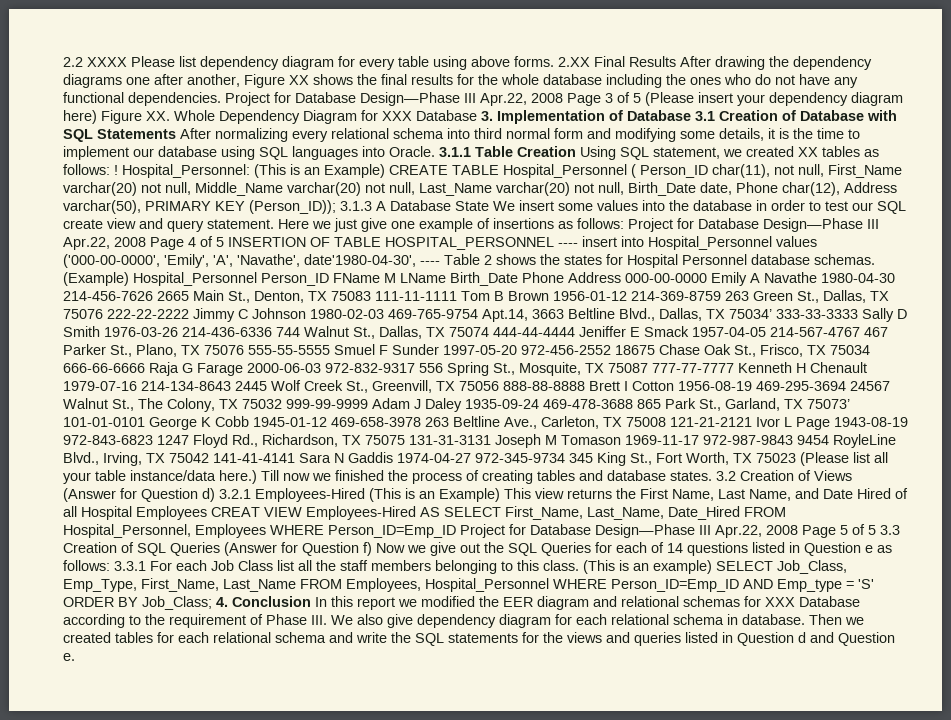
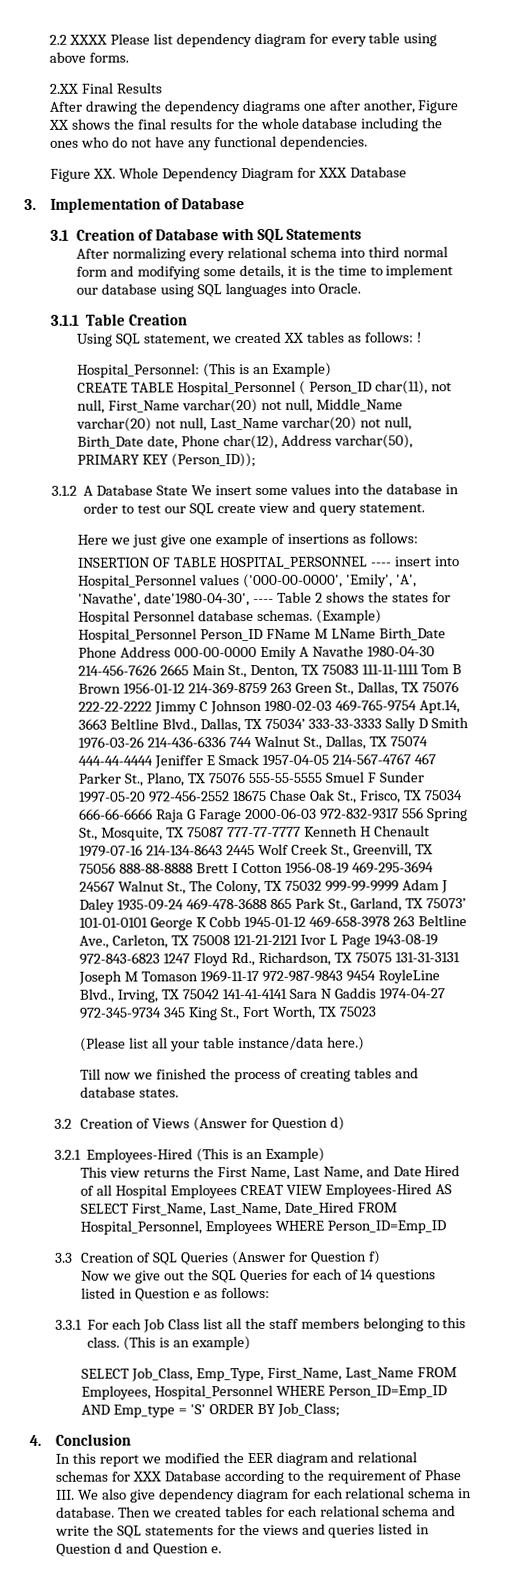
- 2.2 XXXX Please list dependency diagram for every table using above forms. 2.XX Final Results After drawing the dependency diagrams one after another, Figure XX shows the final results for the whole database including the ones who do not have any functional dependencies. Project for Database Design—Phase III Apr.22, 2008 Page 3 of 5 (Please insert your dependency diagram here) Figure XX. Whole Dependency Diagram for XXX Database 3. Implementation of Database 3.1 Creation of Database with SQL Statements After normalizing every relational schema into third normal form and modifying some details, it is the time to implement our database using SQL languages into Oracle. 3.1.1 Table Creation Using SQL statement, we created XX tables as follows:
+ 2.2 XXXX Please list dependency diagram for every table using above forms.
+ 2.XX Final Results
+ After drawing the dependency diagrams one after another, Figure XX shows the final results for the whole database including the ones who do not have any functional dependencies.
+ Figure XX. Whole Dependency Diagram for XXX Database
+ 3. Implementation of Database
+ 3.1 Creation of Database with SQL Statements
+ After normalizing every relational schema into third normal form and modifying some details, it is the time to implement our database using SQL languages into Oracle.
+ 3.1.1 Table Creation
+ Using SQL statement, we created XX tables as follows:
- ! Hospital_Personnel: (This is an Example) CREATE TABLE Hospital_Personnel ( Person_ID char(11), not null, First_Name varchar(20) not null, Middle_Name varchar(20) not null, Last_Name varchar(20) not null, Birth_Date date, Phone char(12), Address varchar(50), PRIMARY KEY (Person_ID)); 3.1.3 A Database State We insert some values into the database in order to test our SQL create view and query statement. Here we just give one example of insertions as follows: Project for Database Design—Phase III Apr.22, 2008 Page 4 of 5 INSERTION OF TABLE HOSPITAL_PERSONNEL ---- insert into Hospital_Personnel values ('000-00-0000', 'Emily', 'A', 'Navathe', date'1980-04-30', ---- Table 2 shows the states for Hospital Personnel database schemas.
+ !
+ Hospital_Personnel: (This is an Example)
+ CREATE TABLE Hospital_Personnel ( Person_ID char(11), not null, First_Name varchar(20) not null, Middle_Name varchar(20) not null, Last_Name varchar(20) not null, Birth_Date date, Phone char(12), Address varchar(50), PRIMARY KEY (Person_ID));
+ 3.1.2 A Database State We insert some values into the database in order to test our SQL create view and query statement.
+ Here we just give one example of insertions as follows:
+ INSERTION OF TABLE HOSPITAL_PERSONNEL ---- insert into Hospital_Personnel values ('000-00-0000', 'Emily', 'A', 'Navathe', date'1980-04-30', ---- Table 2 shows the states for Hospital Personnel database schemas.
- (Example) Hospital_Personnel Person_ID FName M LName Birth_Date Phone Address 000-00-0000 Emily A Navathe 1980-04-30 214-456-7626 2665 Main St., Denton, TX 75083 111-11-1111 Tom B Brown 1956-01-12 214-369-8759 263 Green St., Dallas, TX 75076 222-22-2222 Jimmy C Johnson 1980-02-03 469-765-9754 Apt.14, 3663 Beltline Blvd., Dallas, TX 75034’ 333-33-3333 Sally D Smith 1976-03-26 214-436-6336 744 Walnut St., Dallas, TX 75074 444-44-4444 Jeniffer E Smack 1957-04-05 214-567-4767 467 Parker St., Plano, TX 75076 555-55-5555 Smuel F Sunder 1997-05-20 972-456-2552 18675 Chase Oak St., Frisco, TX 75034 666-66-6666 Raja G Farage 2000-06-03 972-832-9317 556 Spring St., Mosquite, TX 75087 777-77-7777 Kenneth H Chenault 1979-07-16 214-134-8643 2445 Wolf Creek St., Greenvill, TX 75056 888-88-8888 Brett I Cotton 1956-08-19 469-295-3694 24567 Walnut St., The Colony, TX 75032 999-99-9999 Adam J Daley 1935-09-24 469-478-3688 865 Park St., Garland, TX 75073’ 101-01-0101 George K Cobb 1945-01-12 469-658-3978 263 Beltline Ave., Carleton, TX 75008 121-21-2121 Ivor L Page 1943-08-19 972-843-6823 1247 Floyd Rd., Richardson, TX 75075 131-31-3131 Joseph M Tomason 1969-11-17 972-987-9843 9454 RoyleLine Blvd., Irving, TX 75042 141-41-4141 Sara N Gaddis 1974-04-27 972-345-9734 345 King St., Fort Worth, TX 75023 (Please list all your table instance/data here.) Till now we finished the process of creating tables and database states. 3.2 Creation of Views (Answer for Question d) 3.2.1 Employees-Hired (This is an Example) This view returns the First Name, Last Name, and Date Hired of all Hospital Employees CREAT VIEW Employees-Hired AS SELECT First_Name, Last_Name, Date_Hired FROM Hospital_Personnel, Employees WHERE Person_ID=Emp_ID Project for Database Design—Phase III Apr.22, 2008 Page 5 of 5 3.3 Creation of SQL Queries (Answer for Question f) Now we give out the SQL Queries for each of 14 questions listed in Question e as follows: 3.3.1 For each Job Class list all the staff members belonging to this class.
+ (Example) Hospital_Personnel Person_ID FName M LName Birth_Date Phone Address 000-00-0000 Emily A Navathe 1980-04-30 214-456-7626 2665 Main St., Denton, TX 75083 111-11-1111 Tom B Brown 1956-01-12 214-369-8759 263 Green St., Dallas, TX 75076 222-22-2222 Jimmy C Johnson 1980-02-03 469-765-9754 Apt.14, 3663 Beltline Blvd., Dallas, TX 75034’ 333-33-3333 Sally D Smith 1976-03-26 214-436-6336 744 Walnut St., Dallas, TX 75074 444-44-4444 Jeniffer E Smack 1957-04-05 214-567-4767 467 Parker St., Plano, TX 75076 555-55-5555 Smuel F Sunder 1997-05-20 972-456-2552 18675 Chase Oak St., Frisco, TX 75034 666-66-6666 Raja G Farage 2000-06-03 972-832-9317 556 Spring St., Mosquite, TX 75087 777-77-7777 Kenneth H Chenault 1979-07-16 214-134-8643 2445 Wolf Creek St., Greenvill, TX 75056 888-88-8888 Brett I Cotton 1956-08-19 469-295-3694 24567 Walnut St., The Colony, TX 75032 999-99-9999 Adam J Daley 1935-09-24 469-478-3688 865 Park St., Garland, TX 75073’ 101-01-0101 George K Cobb 1945-01-12 469-658-3978 263 Beltline Ave., Carleton, TX 75008 121-21-2121 Ivor L Page 1943-08-19 972-843-6823 1247 Floyd Rd., Richardson, TX 75075 131-31-3131 Joseph M Tomason 1969-11-17 972-987-9843 9454 RoyleLine Blvd., Irving, TX 75042 141-41-4141 Sara N Gaddis 1974-04-27 972-345-9734 345 King St., Fort Worth, TX 75023
+ (Please list all your table instance/data here.)
+ Till now we finished the process of creating tables and database states.
+ 3.2 Creation of Views (Answer for Question d)
+ 3.2.1 Employees-Hired (This is an Example)
+ This view returns the First Name, Last Name, and Date Hired of all Hospital Employees CREAT VIEW Employees-Hired AS SELECT First_Name, Last_Name, Date_Hired FROM Hospital_Personnel, Employees WHERE Person_ID=Emp_ID
+ 3.3 Creation of SQL Queries (Answer for Question f)
+ Now we give out the SQL Queries for each of 14 questions listed in Question e as follows:
+ 3.3.1 For each Job Class list all the staff members belonging to this class.
- (This is an example) SELECT Job_Class, Emp_Type, First_Name, Last_Name FROM Employees, Hospital_Personnel WHERE Person_ID=Emp_ID AND Emp_type = 'S' ORDER BY Job_Class; 4. Conclusion In this report we modified the EER diagram and relational schemas for XXX Database according to the requirement of Phase III. We also give dependency diagram for each relational schema in database.
+ (This is an example)
+ SELECT Job_Class, Emp_Type, First_Name, Last_Name FROM Employees, Hospital_Personnel WHERE Person_ID=Emp_ID AND Emp_type = 'S' ORDER BY Job_Class;
+ 4. Conclusion
+ In this report we modified the EER diagram and relational schemas for XXX Database according to the requirement of Phase III. We also give dependency diagram for each relational schema in database.

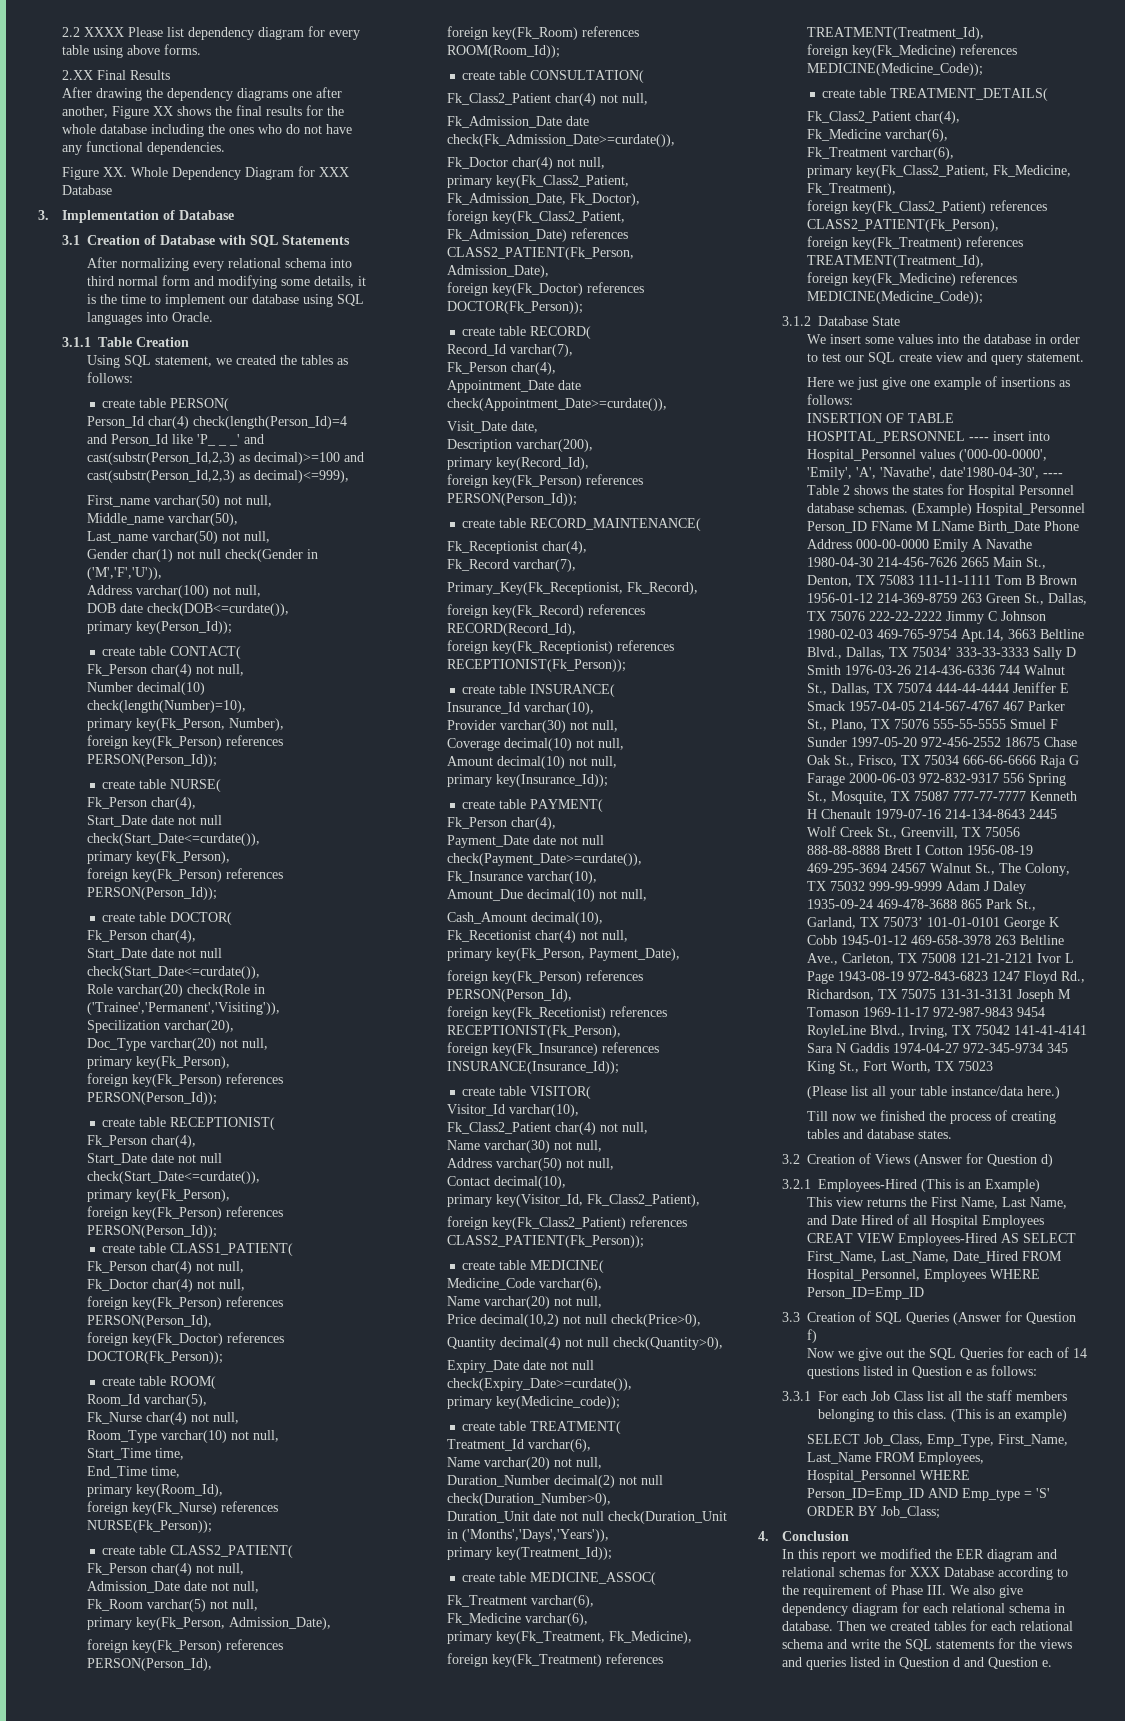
- Using SQL statement, we created XX tables as follows: !
- Hospital_Personnel: (This is an Example)
- CREATE TABLE Hospital_Personnel ( Person_ID char(11), not null, First_Name varchar(20) not null, Middle_Name varchar(20) not null, Last_Name varchar(20) not null, Birth_Date date, Phone char(12), Address varchar(50), PRIMARY KEY (Person_ID));
+ Using SQL statement, we created the tables as follows:
+ create table PERSON(
+ Person_Id char(4) check(length(Person_Id)=4 and Person_Id like 'P_ _ _' and cast(substr(Person_Id,2,3) as decimal)>=100 and cast(substr(Person_Id,2,3) as decimal)<=999),
+ First_name varchar(50) not null,
+ Middle_name varchar(50),
+ Last_name varchar(50) not null,
+ Gender char(1) not null check(Gender in ('M','F','U')),
+ Address varchar(100) not null,
+ DOB date check(DOB<=curdate()),
+ primary key(Person_Id));
+ create table CONTACT(
+ Fk_Person char(4) not null,
+ Number decimal(10) check(length(Number)=10),
+ primary key(Fk_Person, Number),
+ foreign key(Fk_Person) references PERSON(Person_Id));
+ create table NURSE(
+ Fk_Person char(4),
+ Start_Date date not null check(Start_Date<=curdate()),
+ primary key(Fk_Person),
+ foreign key(Fk_Person) references PERSON(Person_Id));
+ create table DOCTOR(
+ Fk_Person char(4),
+ Start_Date date not null check(Start_Date<=curdate()),
+ Role varchar(20) check(Role in ('Trainee','Permanent','Visiting')),
+ Specilization varchar(20),
+ Doc_Type varchar(20) not null,
+ primary key(Fk_Person),
+ foreign key(Fk_Person) references PERSON(Person_Id));
+ create table RECEPTIONIST(
+ Fk_Person char(4),
+ Start_Date date not null check(Start_Date<=curdate()),
+ primary key(Fk_Person),
+ foreign key(Fk_Person) references PERSON(Person_Id));
+ create table CLASS1_PATIENT(
+ Fk_Person char(4) not null,
+ Fk_Doctor char(4) not null,
+ foreign key(Fk_Person) references PERSON(Person_Id),
+ foreign key(Fk_Doctor) references DOCTOR(Fk_Person));
+ create table ROOM(
+ Room_Id varchar(5),
+ Fk_Nurse char(4) not null,
+ Room_Type varchar(10) not null,
+ Start_Time time,
+ End_Time time,
+ primary key(Room_Id),
+ foreign key(Fk_Nurse) references NURSE(Fk_Person));
+ create table CLASS2_PATIENT(
+ Fk_Person char(4) not null,
+ Admission_Date date not null,
+ Fk_Room varchar(5) not null,
+ primary key(Fk_Person, Admission_Date),
+ foreign key(Fk_Person) references PERSON(Person_Id),
+ foreign key(Fk_Room) references ROOM(Room_Id));
+ create table CONSULTATION(
+ Fk_Class2_Patient char(4) not null,
+ Fk_Admission_Date date check(Fk_Admission_Date>=curdate()),
+ Fk_Doctor char(4) not null,
+ primary key(Fk_Class2_Patient, Fk_Admission_Date, Fk_Doctor),
+ foreign key(Fk_Class2_Patient, Fk_Admission_Date) references CLASS2_PATIENT(Fk_Person, Admission_Date),
+ foreign key(Fk_Doctor) references DOCTOR(Fk_Person));
+ create table RECORD(
+ Record_Id varchar(7),
+ Fk_Person char(4),
+ Appointment_Date date check(Appointment_Date>=curdate()),
+ Visit_Date date,
+ Description varchar(200),
+ primary key(Record_Id),
+ foreign key(Fk_Person) references PERSON(Person_Id));
+ create table RECORD_MAINTENANCE(
+ Fk_Receptionist char(4),
+ Fk_Record varchar(7),
+ Primary_Key(Fk_Receptionist, Fk_Record),
+ foreign key(Fk_Record) references RECORD(Record_Id),
+ foreign key(Fk_Receptionist) references RECEPTIONIST(Fk_Person));
+ create table INSURANCE(
+ Insurance_Id varchar(10),
+ Provider varchar(30) not null,
+ Coverage decimal(10) not null,
+ Amount decimal(10) not null,
+ primary key(Insurance_Id));
+ create table PAYMENT(
+ Fk_Person char(4),
+ Payment_Date date not null check(Payment_Date>=curdate()),
+ Fk_Insurance varchar(10),
+ Amount_Due decimal(10) not null,
+ Cash_Amount decimal(10),
+ Fk_Recetionist char(4) not null,
+ primary key(Fk_Person, Payment_Date),
+ foreign key(Fk_Person) references PERSON(Person_Id),
+ foreign key(Fk_Recetionist) references RECEPTIONIST(Fk_Person),
+ foreign key(Fk_Insurance) references INSURANCE(Insurance_Id));
+ create table VISITOR(
+ Visitor_Id varchar(10),
+ Fk_Class2_Patient char(4) not null,
+ Name varchar(30) not null,
+ Address varchar(50) not null,
+ Contact decimal(10),
+ primary key(Visitor_Id, Fk_Class2_Patient),
+ foreign key(Fk_Class2_Patient) references CLASS2_PATIENT(Fk_Person));
+ create table MEDICINE(
+ Medicine_Code varchar(6),
+ Name varchar(20) not null,
+ Price decimal(10,2) not null check(Price>0),
+ Quantity decimal(4) not null check(Quantity>0),
+ Expiry_Date date not null check(Expiry_Date>=curdate()),
+ primary key(Medicine_code));
+ create table TREATMENT(
+ Treatment_Id varchar(6),
+ Name varchar(20) not null,
+ Duration_Number decimal(2) not null check(Duration_Number>0),
+ Duration_Unit date not null check(Duration_Unit in ('Months','Days','Years')),
+ primary key(Treatment_Id));
+ create table MEDICINE_ASSOC(
+ Fk_Treatment varchar(6),
+ Fk_Medicine varchar(6),
+ primary key(Fk_Treatment, Fk_Medicine),
+ foreign key(Fk_Treatment) references TREATMENT(Treatment_Id),
+ foreign key(Fk_Medicine) references MEDICINE(Medicine_Code));
+ create table TREATMENT_DETAILS(
+ Fk_Class2_Patient char(4),
+ Fk_Medicine varchar(6),
+ Fk_Treatment varchar(6),
+ primary key(Fk_Class2_Patient, Fk_Medicine, Fk_Treatment),
+ foreign key(Fk_Class2_Patient) references CLASS2_PATIENT(Fk_Person),
+ foreign key(Fk_Treatment) references TREATMENT(Treatment_Id),
+ foreign key(Fk_Medicine) references MEDICINE(Medicine_Code));
- 3.1.2 A Database State We insert some values into the database in order to test our SQL create view and query statement.
+ 3.1.2 Database State
+ We insert some values into the database in order to test our SQL create view and query statement.

